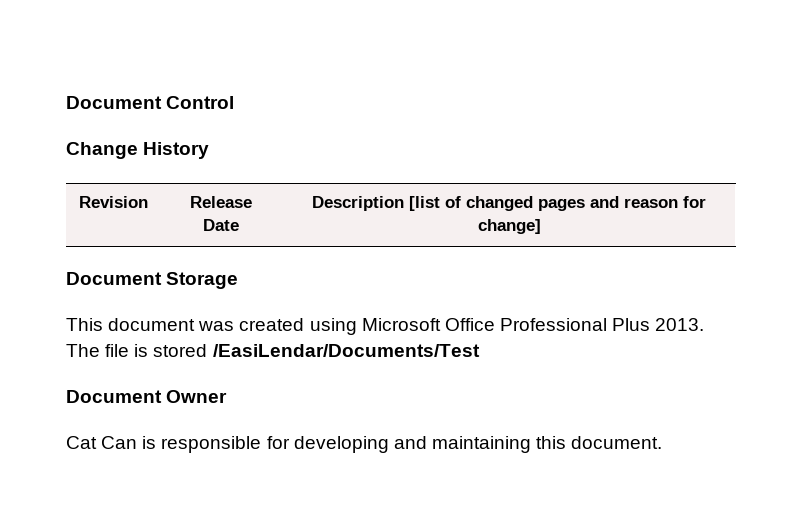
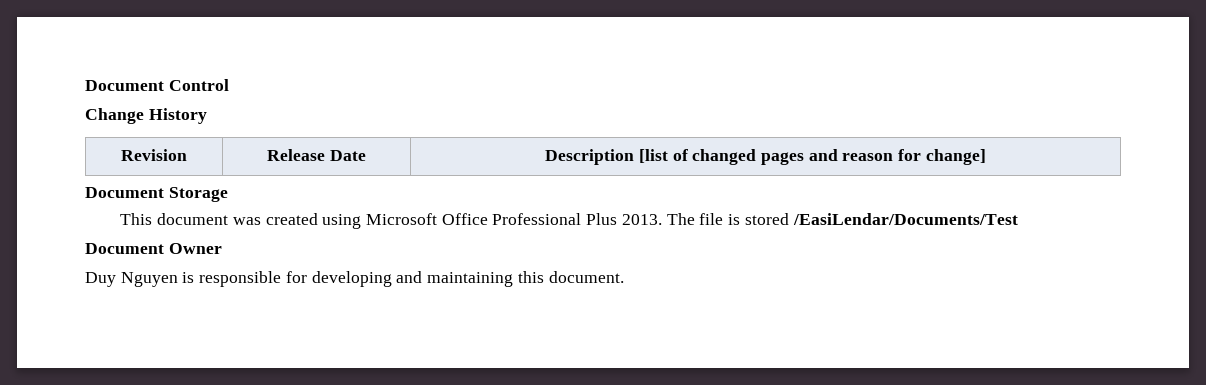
- Cat Can is responsible for developing and maintaining this document.
+ Duy Nguyen is responsible for developing and maintaining this document.

